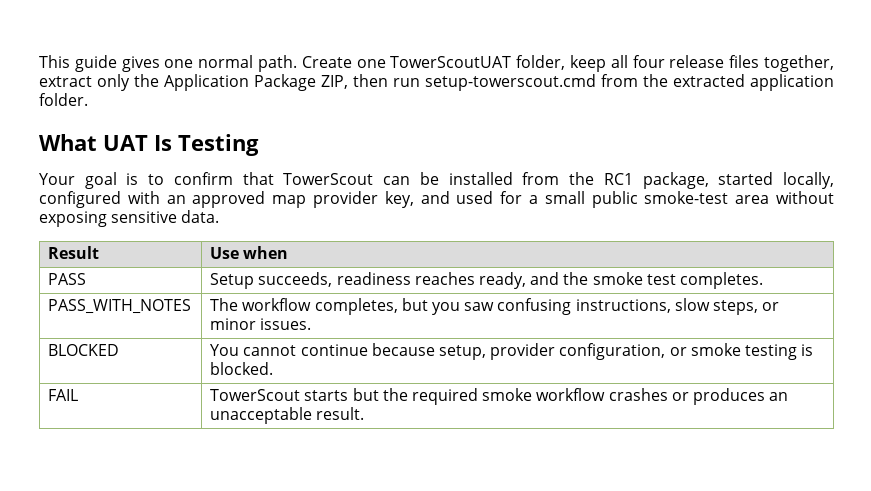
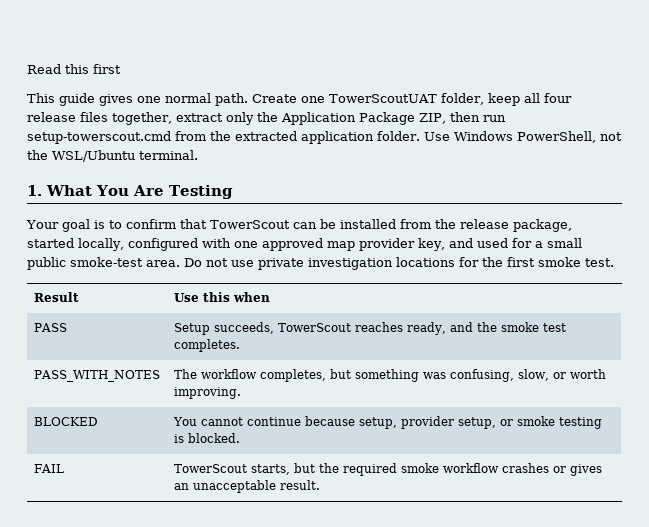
+ Read this first
- Create one TowerScoutUAT folder, keep all four release files together, extract only the Application Package ZIP, then run setup-towerscout.cmd from the extracted application folder.
- What UAT Is Testing
+ Create one TowerScoutUAT folder, keep all four release files together, extract only the Application Package ZIP, then run setup-towerscout.cmd from the extracted application folder. Use Windows PowerShell, not the WSL/Ubuntu terminal.
+ 1. What You Are Testing
- Your goal is to confirm that TowerScout can be installed from the RC1 package, started locally, configured with an approved map provider key, and used for a small public smoke-test area without exposing sensitive data.
+ Your goal is to confirm that TowerScout can be installed from the release package, started locally, configured with one approved map provider key, and used for a small public smoke-test area. Do not use private investigation locations for the first smoke test.
- Result | Use when
+ Result | Use this when
- PASS | Setup succeeds, readiness reaches ready, and the smoke test completes.
+ PASS | Setup succeeds, TowerScout reaches ready, and the smoke test completes.
- PASS_WITH_NOTES | The workflow completes, but you saw confusing instructions, slow steps, or minor issues.
+ PASS_WITH_NOTES | The workflow completes, but something was confusing, slow, or worth improving.
- BLOCKED | You cannot continue because setup, provider configuration, or smoke testing is blocked.
+ BLOCKED | You cannot continue because setup, provider setup, or smoke testing is blocked.
- FAIL | TowerScout starts but the required smoke workflow crashes or produces an unacceptable result.
+ FAIL | TowerScout starts, but the required smoke workflow crashes or gives an unacceptable result.

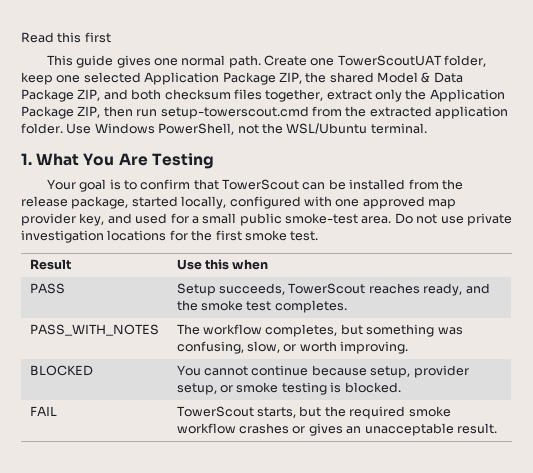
- Create one TowerScoutUAT folder, keep all four release files together, extract only the Application Package ZIP, then run setup-towerscout.cmd from the extracted application folder.
+ Create one TowerScoutUAT folder, keep one selected Application Package ZIP, the shared Model & Data Package ZIP, and both checksum files together, extract only the Application Package ZIP, then run setup-towerscout.cmd from the extracted application folder.

